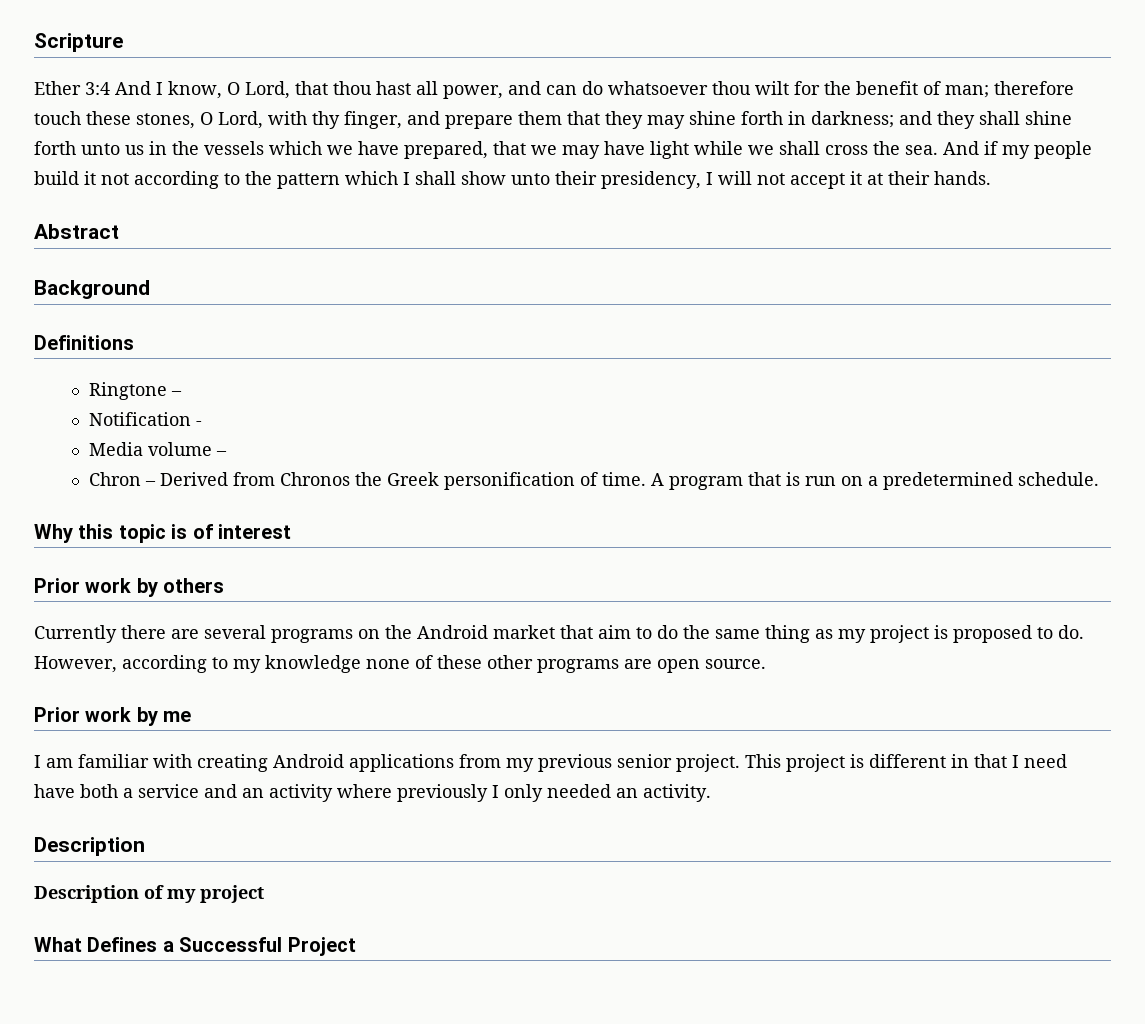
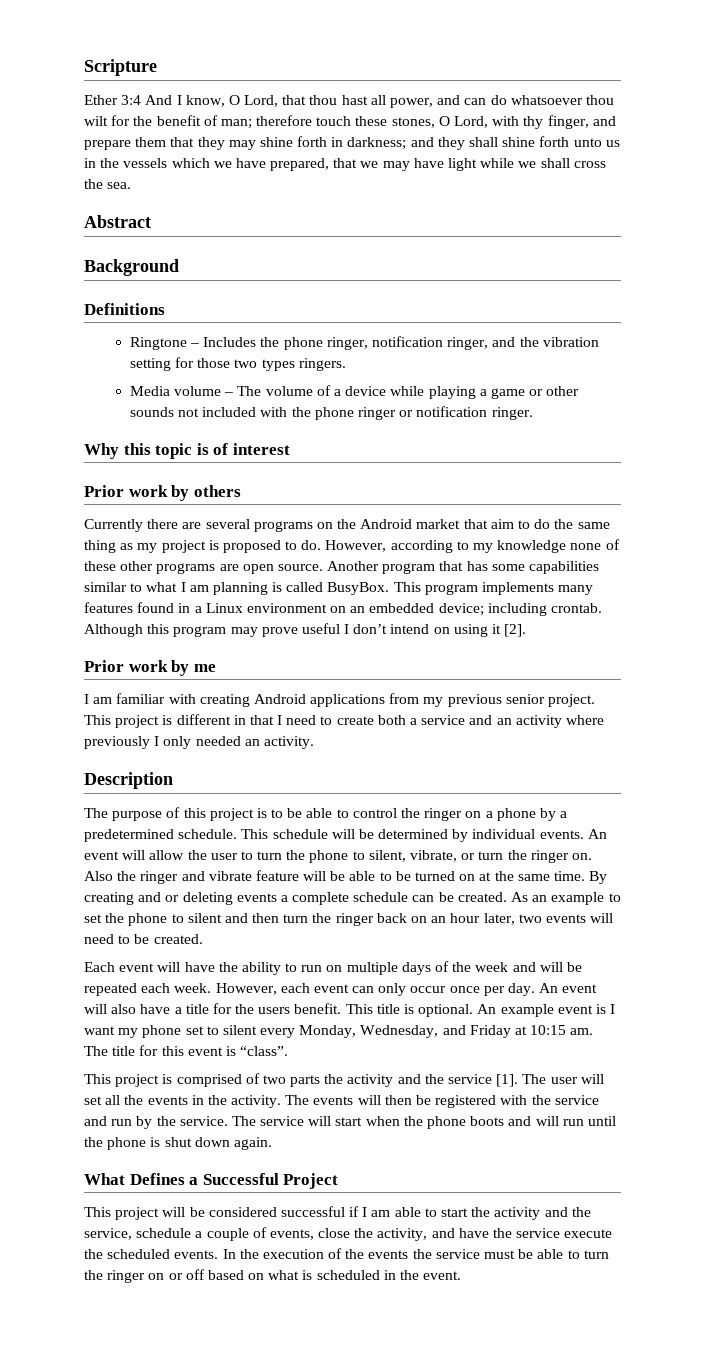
- And if my people build it not according to the pattern which I shall show unto their presidency, I will not accept it at their hands.
- Ringtone –
- Notification -
- Media volume –
- Chron – Derived from Chronos the Greek personification of time. A program that is run on a predetermined schedule.
+ Ringtone – Includes the phone ringer, notification ringer, and the vibration setting for those two types ringers.
+ Media volume – The volume of a device while playing a game or other sounds not included with the phone ringer or notification ringer.
+ Another program that has some capabilities similar to what I am planning is called BusyBox. This program implements many features found in a Linux environment on an embedded device; including crontab. Although this program may prove useful I don’t intend on using it [2].
- This project is different in that I need have both a service and an activity where previously I only needed an activity.
+ This project is different in that I need to create both a service and an activity where previously I only needed an activity.
- Description of my project
+ The purpose of this project is to be able to control the ringer on a phone by a predetermined schedule. This schedule will be determined by individual events. An event will allow the user to turn the phone to silent, vibrate, or turn the ringer on. Also the ringer and vibrate feature will be able to be turned on at the same time. By creating and or deleting events a complete schedule can be created. As an example to set the phone to silent and then turn the ringer back on an hour later, two events will need to be created.
+ Each event will have the ability to run on multiple days of the week and will be repeated each week. However, each event can only occur once per day. An event will also have a title for the users benefit. This title is optional. An example event is I want my phone set to silent every Monday, Wednesday, and Friday at 10:15 am. The title for this event is “class”.
+ This project is comprised of two parts the activity and the service [1]. The user will set all the events in the activity. The events will then be registered with the service and run by the service. The service will start when the phone boots and will run until the phone is shut down again.
+ This project will be considered successful if I am able to start the activity and the service, schedule a couple of events, close the activity, and have the service execute the scheduled events. In the execution of the events the service must be able to turn the ringer on or off based on what is scheduled in the event.

